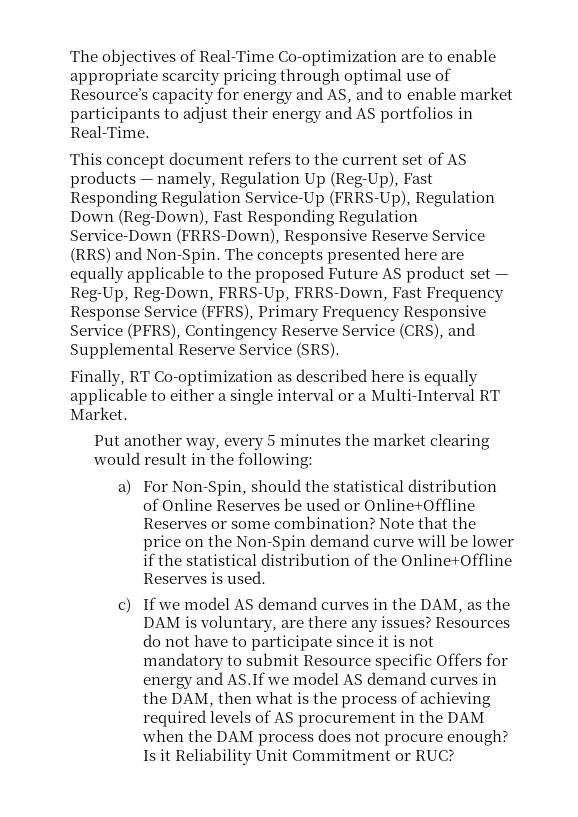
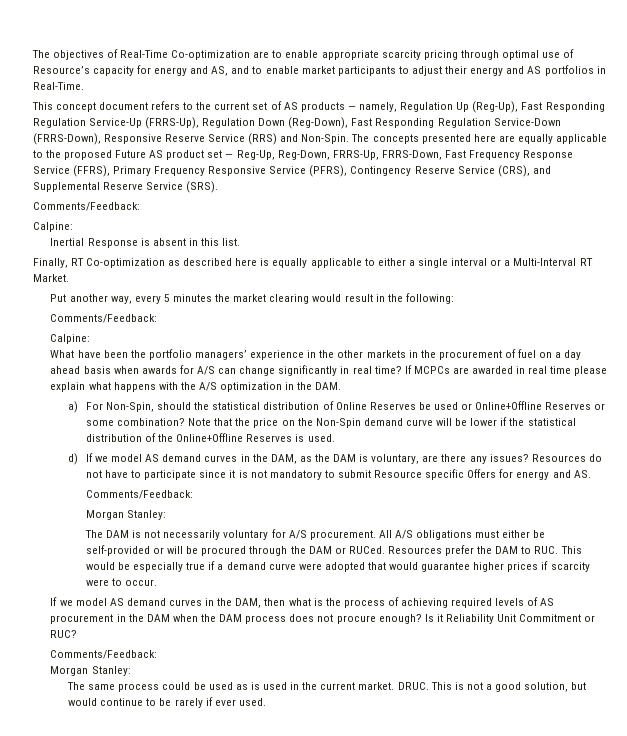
  The concepts presented here are equally applicable to the proposed Future AS product set — Reg-Up, Reg-Down, FRRS-Up, FRRS-Down, Fast Frequency Response Service (FFRS), Primary Frequency Responsive Service (PFRS), Contingency Reserve Service (CRS), and Supplemental Reserve Service (SRS).
+ Comments/Feedback:
+ Calpine:
+ Inertial Response is absent in this list.
  Put another way, every 5 minutes the market clearing would result in the following:
+ Comments/Feedback:
+ Calpine:
+ What have been the portfolio managers’ experience in the other markets in the procurement of fuel on a day ahead basis when awards for A/S can change significantly in real time? If MCPCs are awarded in real time please explain what happens with the A/S optimization in the DAM.
- c) If we model AS demand curves in the DAM, as the DAM is voluntary, are there any issues?
+ d) If we model AS demand curves in the DAM, as the DAM is voluntary, are there any issues?
- Resources do not have to participate since it is not mandatory to submit Resource specific Offers for energy and AS.If we model AS demand curves in the DAM, then what is the process of achieving required levels of AS procurement in the DAM when the DAM process does not procure enough?
+ Resources do not have to participate since it is not mandatory to submit Resource specific Offers for energy and AS.
+ Comments/Feedback:
+ Morgan Stanley:
+ The DAM is not necessarily voluntary for A/S procurement. All A/S obligations must either be self-provided or will be procured through the DAM or RUCed. Resources prefer the DAM to RUC. This would be especially true if a demand curve were adopted that would guarantee higher prices if scarcity were to occur.
+ If we model AS demand curves in the DAM, then what is the process of achieving required levels of AS procurement in the DAM when the DAM process does not procure enough?
  Is it Reliability Unit Commitment or RUC?
+ Comments/Feedback:
+ Morgan Stanley:
+ The same process could be used as is used in the current market. DRUC. This is not a good solution, but would continue to be rarely if ever used.

